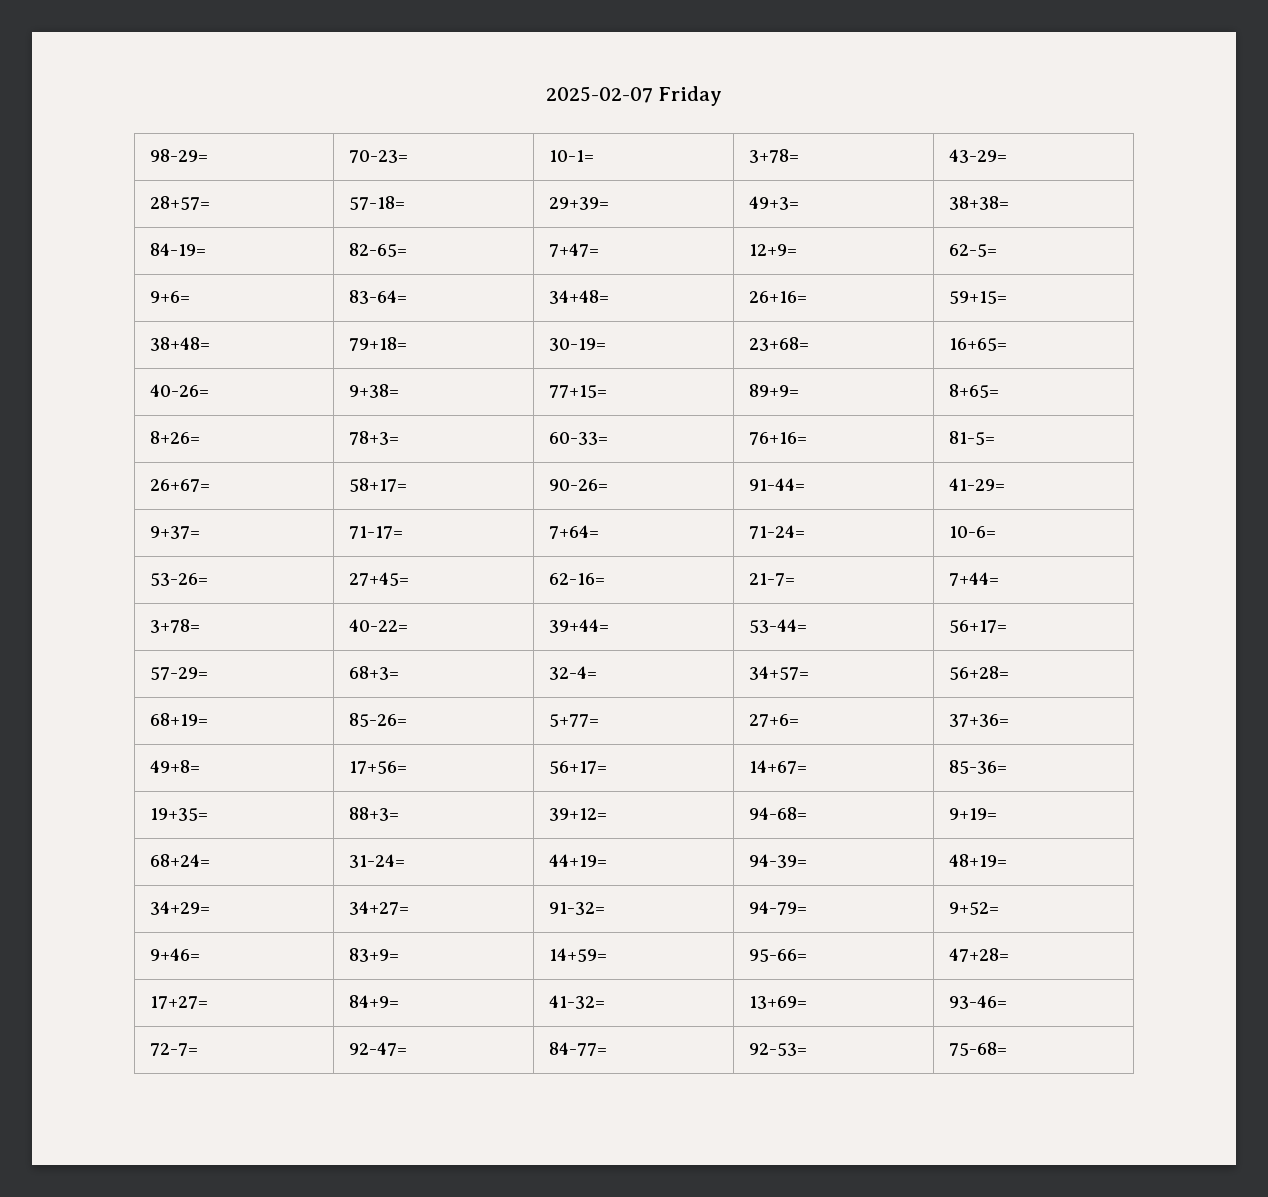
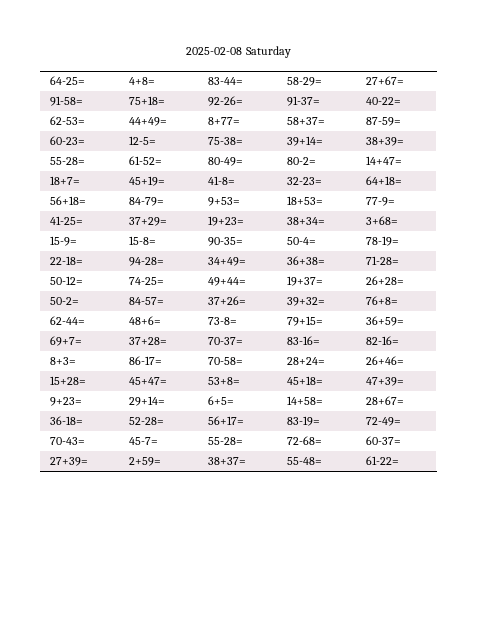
- 2025-02-07 Friday
- 98-29= | 70-23= | 10-1= | 3+78= | 43-29=
- 28+57= | 57-18= | 29+39= | 49+3= | 38+38=
- 84-19= | 82-65= | 7+47= | 12+9= | 62-5=
- 9+6= | 83-64= | 34+48= | 26+16= | 59+15=
- 38+48= | 79+18= | 30-19= | 23+68= | 16+65=
- 40-26= | 9+38= | 77+15= | 89+9= | 8+65=
- 8+26= | 78+3= | 60-33= | 76+16= | 81-5=
- 26+67= | 58+17= | 90-26= | 91-44= | 41-29=
- 9+37= | 71-17= | 7+64= | 71-24= | 10-6=
- 53-26= | 27+45= | 62-16= | 21-7= | 7+44=
- 3+78= | 40-22= | 39+44= | 53-44= | 56+17=
- 57-29= | 68+3= | 32-4= | 34+57= | 56+28=
- 68+19= | 85-26= | 5+77= | 27+6= | 37+36=
- 49+8= | 17+56= | 56+17= | 14+67= | 85-36=
- 19+35= | 88+3= | 39+12= | 94-68= | 9+19=
- 68+24= | 31-24= | 44+19= | 94-39= | 48+19=
- 34+29= | 34+27= | 91-32= | 94-79= | 9+52=
- 9+46= | 83+9= | 14+59= | 95-66= | 47+28=
- 17+27= | 84+9= | 41-32= | 13+69= | 93-46=
- 72-7= | 92-47= | 84-77= | 92-53= | 75-68=
+ 2025-02-08 Saturday
+ 64-25= | 4+8= | 83-44= | 58-29= | 27+67=
+ 91-58= | 75+18= | 92-26= | 91-37= | 40-22=
+ 62-53= | 44+49= | 8+77= | 58+37= | 87-59=
+ 60-23= | 12-5= | 75-38= | 39+14= | 38+39=
+ 55-28= | 61-52= | 80-49= | 80-2= | 14+47=
+ 18+7= | 45+19= | 41-8= | 32-23= | 64+18=
+ 56+18= | 84-79= | 9+53= | 18+53= | 77-9=
+ 41-25= | 37+29= | 19+23= | 38+34= | 3+68=
+ 15-9= | 15-8= | 90-35= | 50-4= | 78-19=
+ 22-18= | 94-28= | 34+49= | 36+38= | 71-28=
+ 50-12= | 74-25= | 49+44= | 19+37= | 26+28=
+ 50-2= | 84-57= | 37+26= | 39+32= | 76+8=
+ 62-44= | 48+6= | 73-8= | 79+15= | 36+59=
+ 69+7= | 37+28= | 70-37= | 83-16= | 82-16=
+ 8+3= | 86-17= | 70-58= | 28+24= | 26+46=
+ 15+28= | 45+47= | 53+8= | 45+18= | 47+39=
+ 9+23= | 29+14= | 6+5= | 14+58= | 28+67=
+ 36-18= | 52-28= | 56+17= | 83-19= | 72-49=
+ 70-43= | 45-7= | 55-28= | 72-68= | 60-37=
+ 27+39= | 2+59= | 38+37= | 55-48= | 61-22=

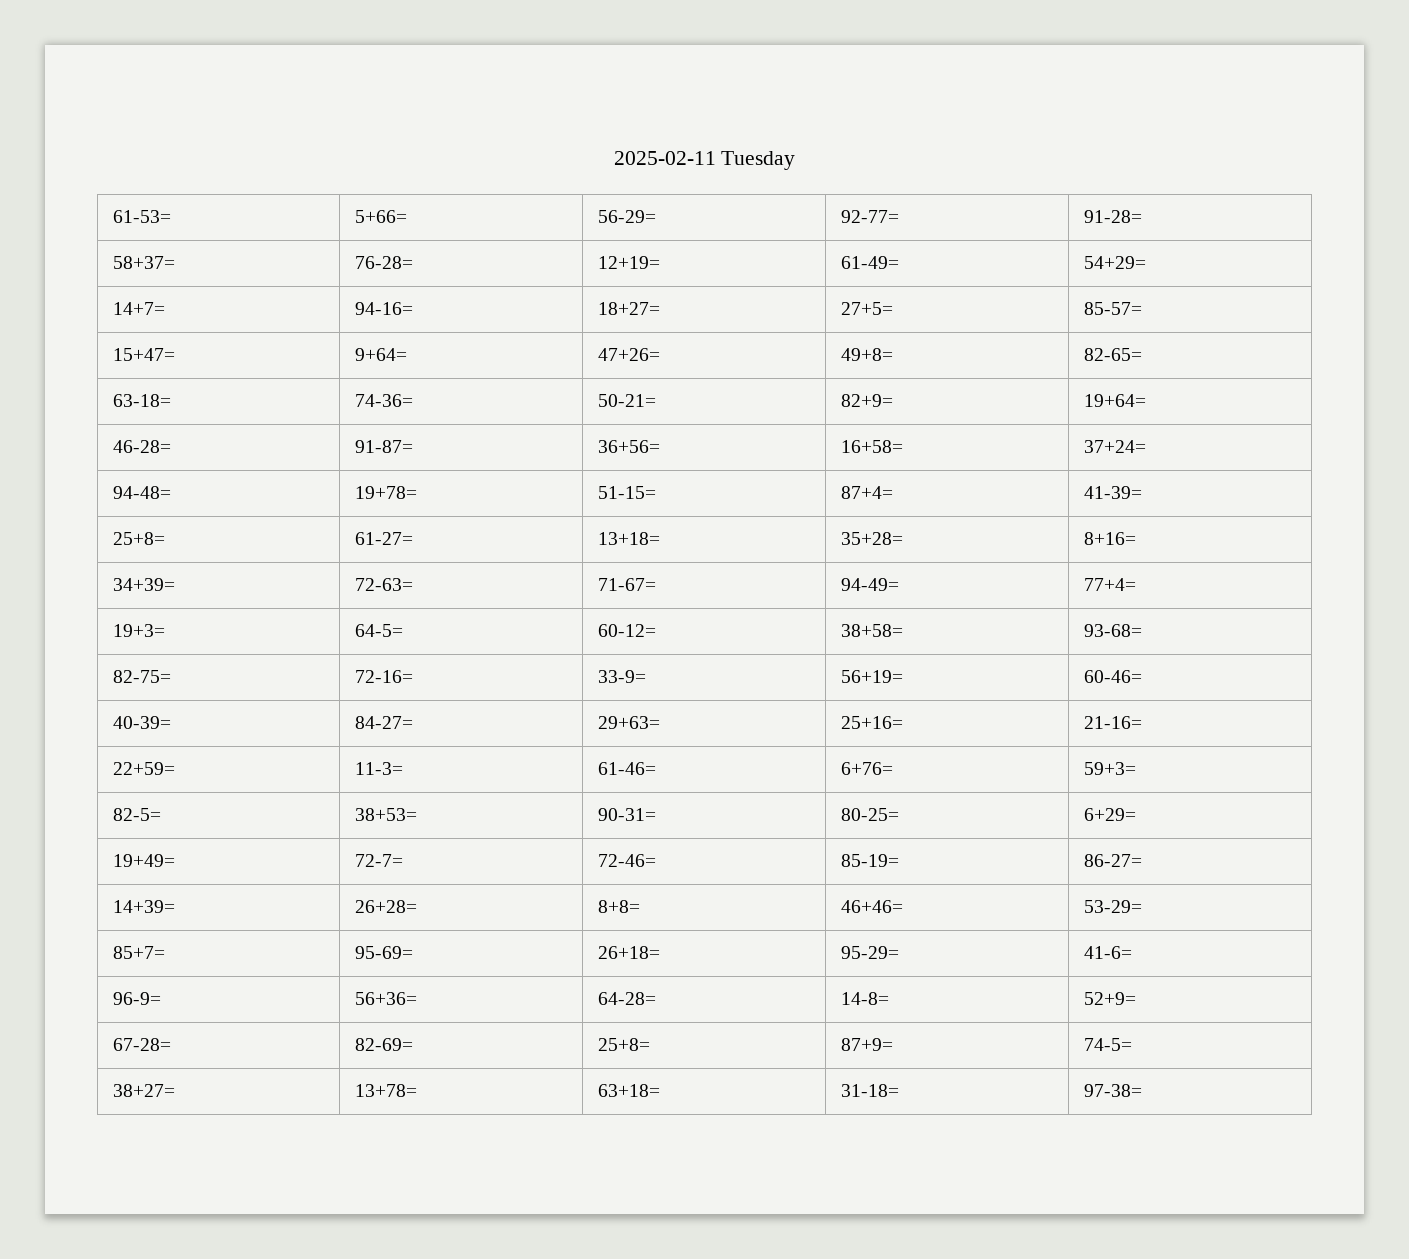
- 2025-02-08 Saturday
- 64-25= | 4+8= | 83-44= | 58-29= | 27+67=
- 91-58= | 75+18= | 92-26= | 91-37= | 40-22=
- 62-53= | 44+49= | 8+77= | 58+37= | 87-59=
- 60-23= | 12-5= | 75-38= | 39+14= | 38+39=
- 55-28= | 61-52= | 80-49= | 80-2= | 14+47=
- 18+7= | 45+19= | 41-8= | 32-23= | 64+18=
- 56+18= | 84-79= | 9+53= | 18+53= | 77-9=
- 41-25= | 37+29= | 19+23= | 38+34= | 3+68=
- 15-9= | 15-8= | 90-35= | 50-4= | 78-19=
- 22-18= | 94-28= | 34+49= | 36+38= | 71-28=
- 50-12= | 74-25= | 49+44= | 19+37= | 26+28=
- 50-2= | 84-57= | 37+26= | 39+32= | 76+8=
- 62-44= | 48+6= | 73-8= | 79+15= | 36+59=
- 69+7= | 37+28= | 70-37= | 83-16= | 82-16=
- 8+3= | 86-17= | 70-58= | 28+24= | 26+46=
- 15+28= | 45+47= | 53+8= | 45+18= | 47+39=
- 9+23= | 29+14= | 6+5= | 14+58= | 28+67=
- 36-18= | 52-28= | 56+17= | 83-19= | 72-49=
- 70-43= | 45-7= | 55-28= | 72-68= | 60-37=
- 27+39= | 2+59= | 38+37= | 55-48= | 61-22=
+ 2025-02-11 Tuesday
+ 61-53= | 5+66= | 56-29= | 92-77= | 91-28=
+ 58+37= | 76-28= | 12+19= | 61-49= | 54+29=
+ 14+7= | 94-16= | 18+27= | 27+5= | 85-57=
+ 15+47= | 9+64= | 47+26= | 49+8= | 82-65=
+ 63-18= | 74-36= | 50-21= | 82+9= | 19+64=
+ 46-28= | 91-87= | 36+56= | 16+58= | 37+24=
+ 94-48= | 19+78= | 51-15= | 87+4= | 41-39=
+ 25+8= | 61-27= | 13+18= | 35+28= | 8+16=
+ 34+39= | 72-63= | 71-67= | 94-49= | 77+4=
+ 19+3= | 64-5= | 60-12= | 38+58= | 93-68=
+ 82-75= | 72-16= | 33-9= | 56+19= | 60-46=
+ 40-39= | 84-27= | 29+63= | 25+16= | 21-16=
+ 22+59= | 11-3= | 61-46= | 6+76= | 59+3=
+ 82-5= | 38+53= | 90-31= | 80-25= | 6+29=
+ 19+49= | 72-7= | 72-46= | 85-19= | 86-27=
+ 14+39= | 26+28= | 8+8= | 46+46= | 53-29=
+ 85+7= | 95-69= | 26+18= | 95-29= | 41-6=
+ 96-9= | 56+36= | 64-28= | 14-8= | 52+9=
+ 67-28= | 82-69= | 25+8= | 87+9= | 74-5=
+ 38+27= | 13+78= | 63+18= | 31-18= | 97-38=

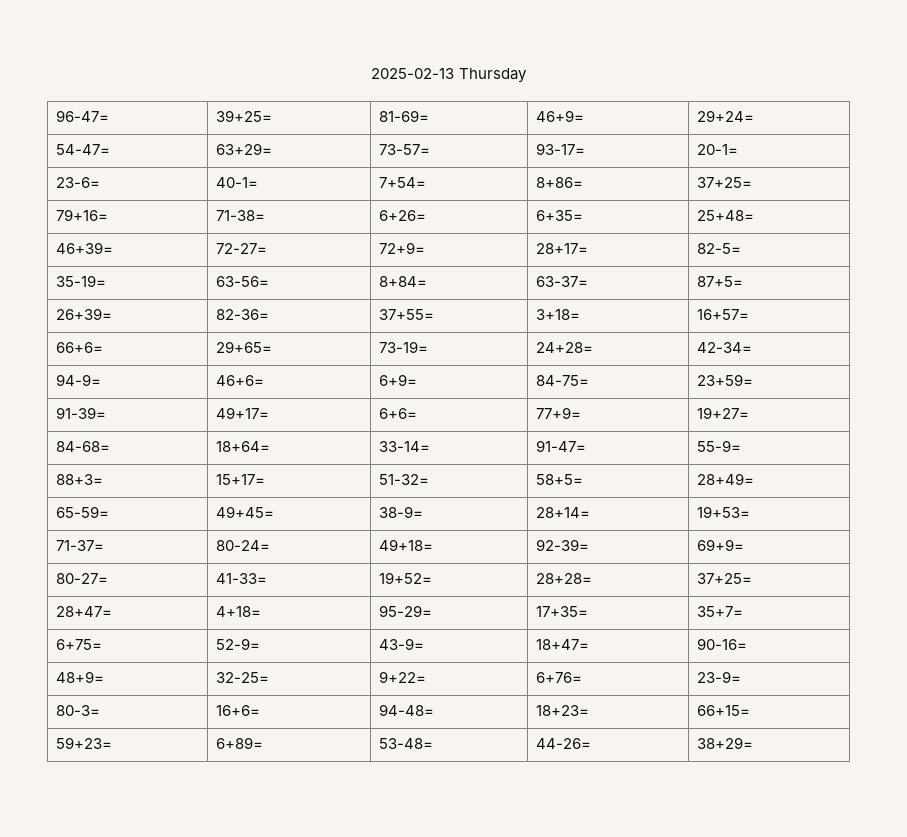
- 2025-02-11 Tuesday
- 61-53= | 5+66= | 56-29= | 92-77= | 91-28=
- 58+37= | 76-28= | 12+19= | 61-49= | 54+29=
- 14+7= | 94-16= | 18+27= | 27+5= | 85-57=
- 15+47= | 9+64= | 47+26= | 49+8= | 82-65=
- 63-18= | 74-36= | 50-21= | 82+9= | 19+64=
- 46-28= | 91-87= | 36+56= | 16+58= | 37+24=
- 94-48= | 19+78= | 51-15= | 87+4= | 41-39=
- 25+8= | 61-27= | 13+18= | 35+28= | 8+16=
- 34+39= | 72-63= | 71-67= | 94-49= | 77+4=
- 19+3= | 64-5= | 60-12= | 38+58= | 93-68=
- 82-75= | 72-16= | 33-9= | 56+19= | 60-46=
- 40-39= | 84-27= | 29+63= | 25+16= | 21-16=
- 22+59= | 11-3= | 61-46= | 6+76= | 59+3=
- 82-5= | 38+53= | 90-31= | 80-25= | 6+29=
- 19+49= | 72-7= | 72-46= | 85-19= | 86-27=
- 14+39= | 26+28= | 8+8= | 46+46= | 53-29=
- 85+7= | 95-69= | 26+18= | 95-29= | 41-6=
- 96-9= | 56+36= | 64-28= | 14-8= | 52+9=
- 67-28= | 82-69= | 25+8= | 87+9= | 74-5=
- 38+27= | 13+78= | 63+18= | 31-18= | 97-38=
+ 2025-02-13 Thursday
+ 96-47= | 39+25= | 81-69= | 46+9= | 29+24=
+ 54-47= | 63+29= | 73-57= | 93-17= | 20-1=
+ 23-6= | 40-1= | 7+54= | 8+86= | 37+25=
+ 79+16= | 71-38= | 6+26= | 6+35= | 25+48=
+ 46+39= | 72-27= | 72+9= | 28+17= | 82-5=
+ 35-19= | 63-56= | 8+84= | 63-37= | 87+5=
+ 26+39= | 82-36= | 37+55= | 3+18= | 16+57=
+ 66+6= | 29+65= | 73-19= | 24+28= | 42-34=
+ 94-9= | 46+6= | 6+9= | 84-75= | 23+59=
+ 91-39= | 49+17= | 6+6= | 77+9= | 19+27=
+ 84-68= | 18+64= | 33-14= | 91-47= | 55-9=
+ 88+3= | 15+17= | 51-32= | 58+5= | 28+49=
+ 65-59= | 49+45= | 38-9= | 28+14= | 19+53=
+ 71-37= | 80-24= | 49+18= | 92-39= | 69+9=
+ 80-27= | 41-33= | 19+52= | 28+28= | 37+25=
+ 28+47= | 4+18= | 95-29= | 17+35= | 35+7=
+ 6+75= | 52-9= | 43-9= | 18+47= | 90-16=
+ 48+9= | 32-25= | 9+22= | 6+76= | 23-9=
+ 80-3= | 16+6= | 94-48= | 18+23= | 66+15=
+ 59+23= | 6+89= | 53-48= | 44-26= | 38+29=

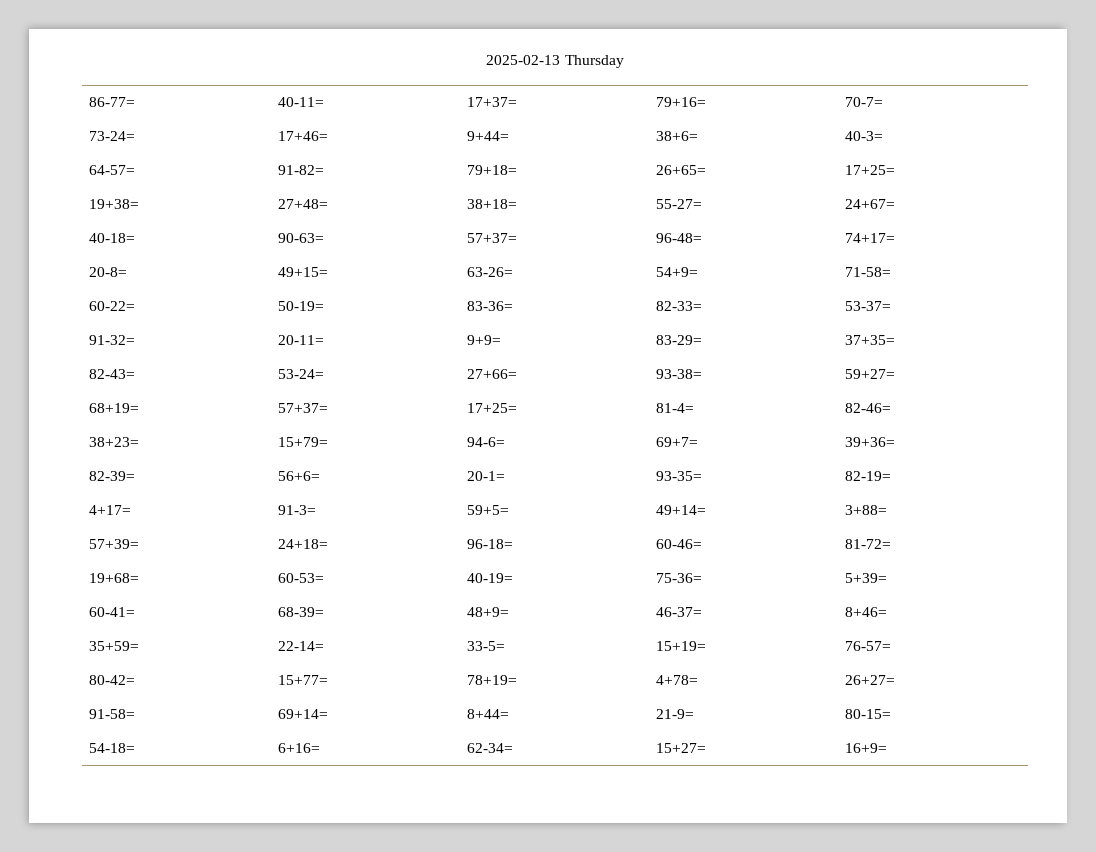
- 96-47= | 39+25= | 81-69= | 46+9= | 29+24=
- 54-47= | 63+29= | 73-57= | 93-17= | 20-1=
- 23-6= | 40-1= | 7+54= | 8+86= | 37+25=
- 79+16= | 71-38= | 6+26= | 6+35= | 25+48=
- 46+39= | 72-27= | 72+9= | 28+17= | 82-5=
- 35-19= | 63-56= | 8+84= | 63-37= | 87+5=
- 26+39= | 82-36= | 37+55= | 3+18= | 16+57=
- 66+6= | 29+65= | 73-19= | 24+28= | 42-34=
- 94-9= | 46+6= | 6+9= | 84-75= | 23+59=
- 91-39= | 49+17= | 6+6= | 77+9= | 19+27=
- 84-68= | 18+64= | 33-14= | 91-47= | 55-9=
- 88+3= | 15+17= | 51-32= | 58+5= | 28+49=
- 65-59= | 49+45= | 38-9= | 28+14= | 19+53=
- 71-37= | 80-24= | 49+18= | 92-39= | 69+9=
- 80-27= | 41-33= | 19+52= | 28+28= | 37+25=
- 28+47= | 4+18= | 95-29= | 17+35= | 35+7=
- 6+75= | 52-9= | 43-9= | 18+47= | 90-16=
- 48+9= | 32-25= | 9+22= | 6+76= | 23-9=
- 80-3= | 16+6= | 94-48= | 18+23= | 66+15=
- 59+23= | 6+89= | 53-48= | 44-26= | 38+29=
+ 86-77= | 40-11= | 17+37= | 79+16= | 70-7=
+ 73-24= | 17+46= | 9+44= | 38+6= | 40-3=
+ 64-57= | 91-82= | 79+18= | 26+65= | 17+25=
+ 19+38= | 27+48= | 38+18= | 55-27= | 24+67=
+ 40-18= | 90-63= | 57+37= | 96-48= | 74+17=
+ 20-8= | 49+15= | 63-26= | 54+9= | 71-58=
+ 60-22= | 50-19= | 83-36= | 82-33= | 53-37=
+ 91-32= | 20-11= | 9+9= | 83-29= | 37+35=
+ 82-43= | 53-24= | 27+66= | 93-38= | 59+27=
+ 68+19= | 57+37= | 17+25= | 81-4= | 82-46=
+ 38+23= | 15+79= | 94-6= | 69+7= | 39+36=
+ 82-39= | 56+6= | 20-1= | 93-35= | 82-19=
+ 4+17= | 91-3= | 59+5= | 49+14= | 3+88=
+ 57+39= | 24+18= | 96-18= | 60-46= | 81-72=
+ 19+68= | 60-53= | 40-19= | 75-36= | 5+39=
+ 60-41= | 68-39= | 48+9= | 46-37= | 8+46=
+ 35+59= | 22-14= | 33-5= | 15+19= | 76-57=
+ 80-42= | 15+77= | 78+19= | 4+78= | 26+27=
+ 91-58= | 69+14= | 8+44= | 21-9= | 80-15=
+ 54-18= | 6+16= | 62-34= | 15+27= | 16+9=

